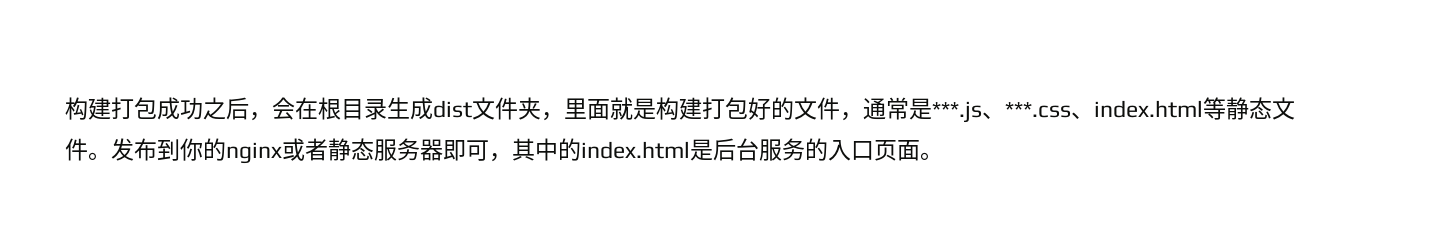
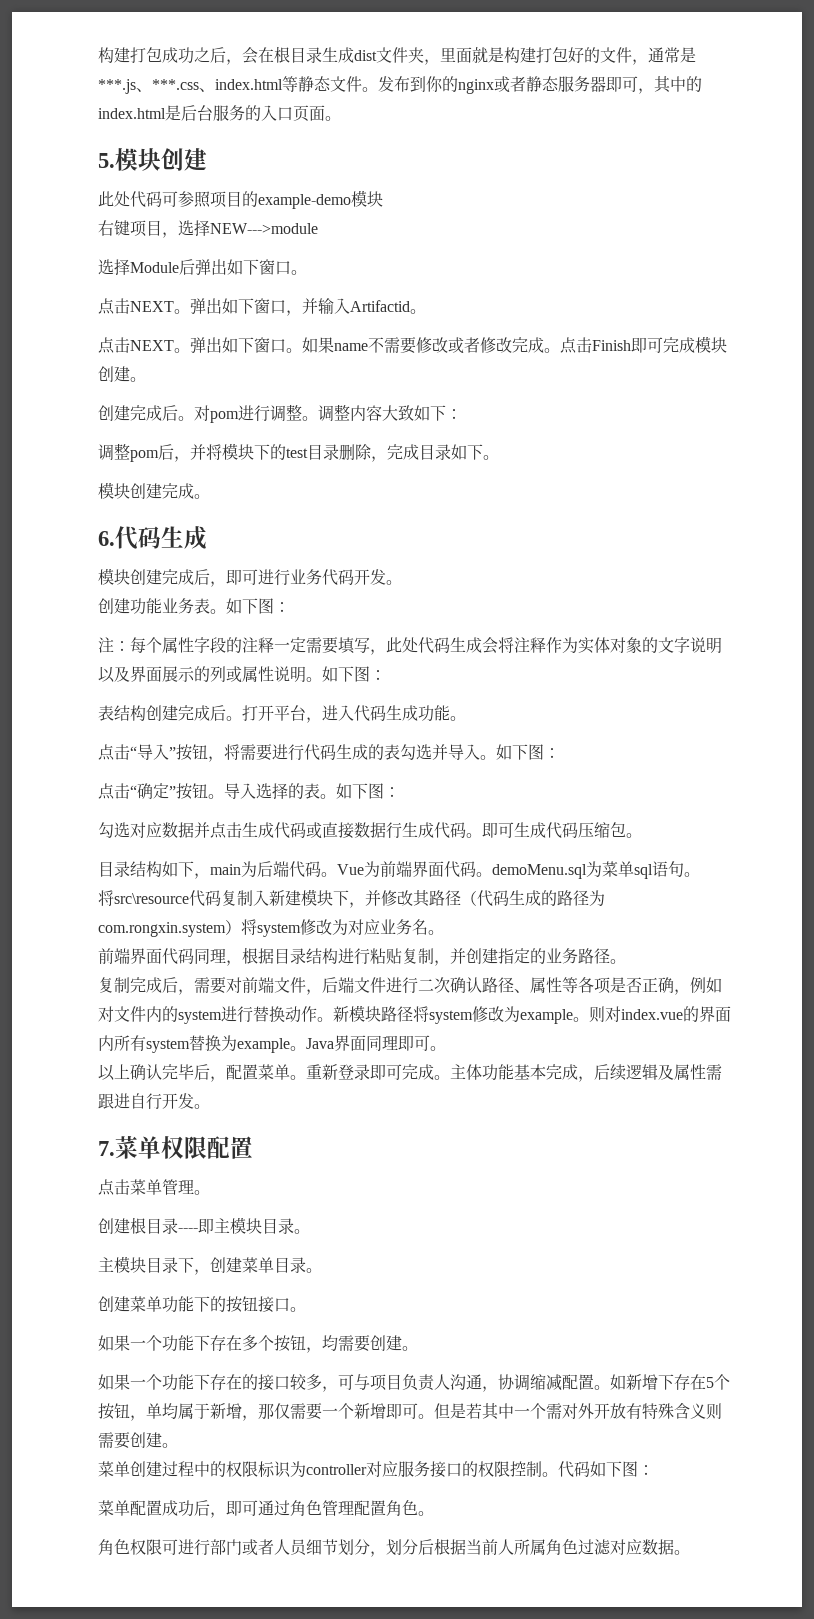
+ 5.模块创建
+ 此处代码可参照项目的example-demo模块
+ 右键项目，选择NEW--->module
+ 选择Module后弹出如下窗口。
+ 点击NEXT。弹出如下窗口，并输入Artifactid。
+ 点击NEXT。弹出如下窗口。如果name不需要修改或者修改完成。点击Finish即可完成模块创建。
+ 创建完成后。对pom进行调整。调整内容大致如下：
+ 调整pom后，并将模块下的test目录删除，完成目录如下。
+ 模块创建完成。
+ 6.代码生成
+ 模块创建完成后，即可进行业务代码开发。
+ 创建功能业务表。如下图：
+ 注：每个属性字段的注释一定需要填写，此处代码生成会将注释作为实体对象的文字说明以及界面展示的列或属性说明。如下图：
+ 表结构创建完成后。打开平台，进入代码生成功能。
+ 点击“导入”按钮，将需要进行代码生成的表勾选并导入。如下图：
+ 点击“确定”按钮。导入选择的表。如下图：
+ 勾选对应数据并点击生成代码或直接数据行生成代码。即可生成代码压缩包。
+ 目录结构如下，main为后端代码。Vue为前端界面代码。demoMenu.sql为菜单sql语句。
+ 将src\resource代码复制入新建模块下，并修改其路径（代码生成的路径为com.rongxin.system）将system修改为对应业务名。
+ 前端界面代码同理，根据目录结构进行粘贴复制，并创建指定的业务路径。
+ 复制完成后，需要对前端文件，后端文件进行二次确认路径、属性等各项是否正确，例如对文件内的system进行替换动作。新模块路径将system修改为example。则对index.vue的界面内所有system替换为example。Java界面同理即可。
+ 以上确认完毕后，配置菜单。重新登录即可完成。主体功能基本完成，后续逻辑及属性需跟进自行开发。
+ 7.菜单权限配置
+ 点击菜单管理。
+ 创建根目录----即主模块目录。
+ 主模块目录下，创建菜单目录。
+ 创建菜单功能下的按钮接口。
+ 如果一个功能下存在多个按钮，均需要创建。
+ 如果一个功能下存在的接口较多，可与项目负责人沟通，协调缩减配置。如新增下存在5个按钮，单均属于新增，那仅需要一个新增即可。但是若其中一个需对外开放有特殊含义则需要创建。
+ 菜单创建过程中的权限标识为controller对应服务接口的权限控制。代码如下图：
+ 菜单配置成功后，即可通过角色管理配置角色。
+ 角色权限可进行部门或者人员细节划分，划分后根据当前人所属角色过滤对应数据。

